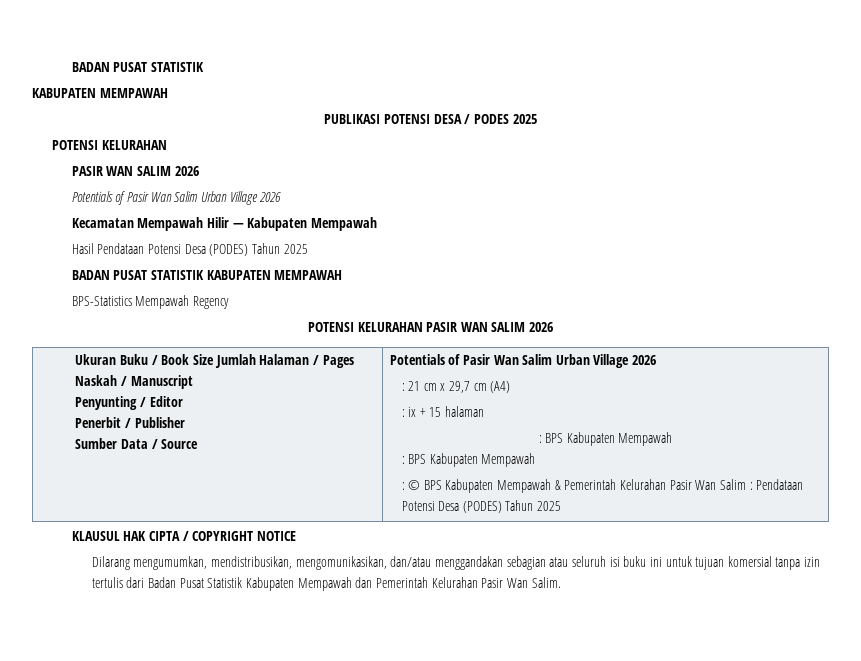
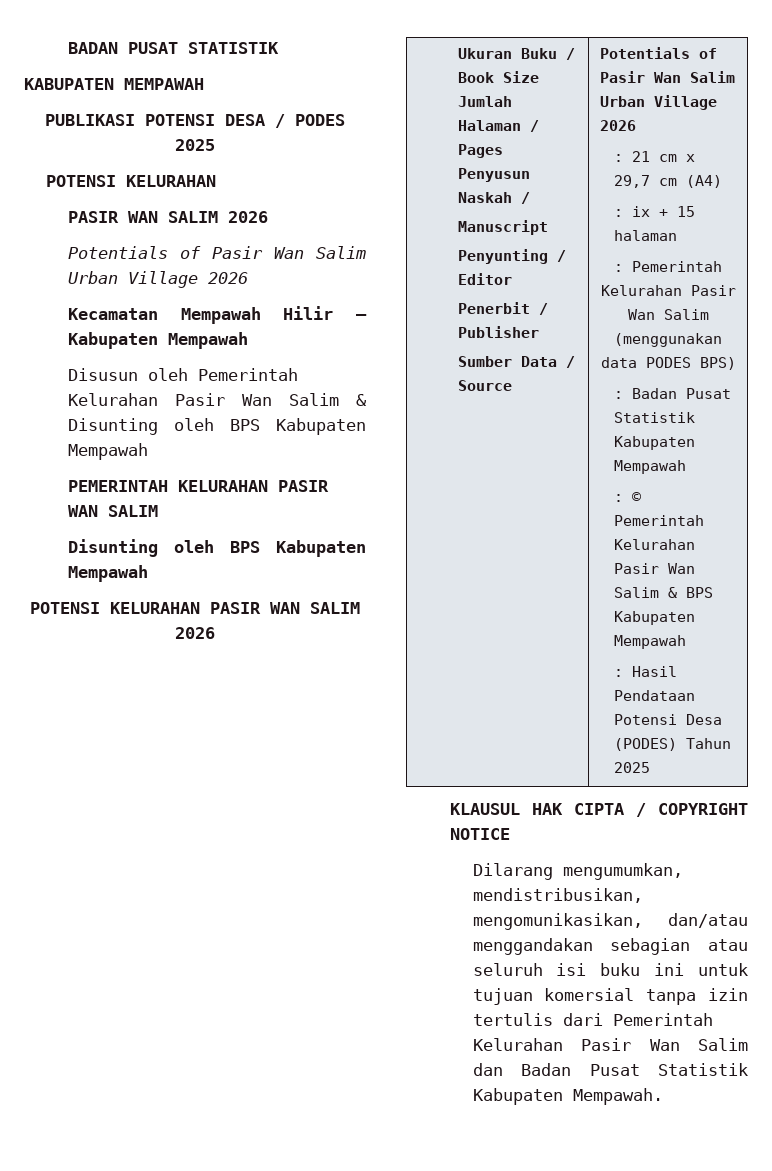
- Hasil Pendataan Potensi Desa (PODES) Tahun 2025
- BADAN PUSAT STATISTIK KABUPATEN MEMPAWAH
- BPS-Statistics Mempawah Regency
+ Disusun oleh Pemerintah Kelurahan Pasir Wan Salim & Disunting oleh BPS Kabupaten Mempawah
+ PEMERINTAH KELURAHAN PASIR WAN SALIM
+ Disunting oleh BPS Kabupaten Mempawah
- Ukuran Buku / Book Size Jumlah Halaman / Pages Naskah / Manuscript
+ Ukuran Buku / Book Size Jumlah Halaman / Pages Penyusun Naskah /
+ Manuscript
  : ix + 15 halaman
- : BPS Kabupaten Mempawah
- : BPS Kabupaten Mempawah
- : © BPS Kabupaten Mempawah & Pemerintah Kelurahan Pasir Wan Salim : Pendataan Potensi Desa (PODES) Tahun 2025
+ : Pemerintah Kelurahan Pasir Wan Salim (menggunakan data PODES BPS)
+ : Badan Pusat Statistik Kabupaten Mempawah
+ : © Pemerintah Kelurahan Pasir Wan Salim & BPS Kabupaten Mempawah
+ : Hasil Pendataan Potensi Desa (PODES) Tahun 2025
- Dilarang mengumumkan, mendistribusikan, mengomunikasikan, dan/atau menggandakan sebagian atau seluruh isi buku ini untuk tujuan komersial tanpa izin tertulis dari Badan Pusat Statistik Kabupaten Mempawah dan Pemerintah Kelurahan Pasir Wan Salim.
+ Dilarang mengumumkan, mendistribusikan, mengomunikasikan, dan/atau menggandakan sebagian atau seluruh isi buku ini untuk tujuan komersial tanpa izin tertulis dari Pemerintah Kelurahan Pasir Wan Salim dan Badan Pusat Statistik Kabupaten Mempawah.

